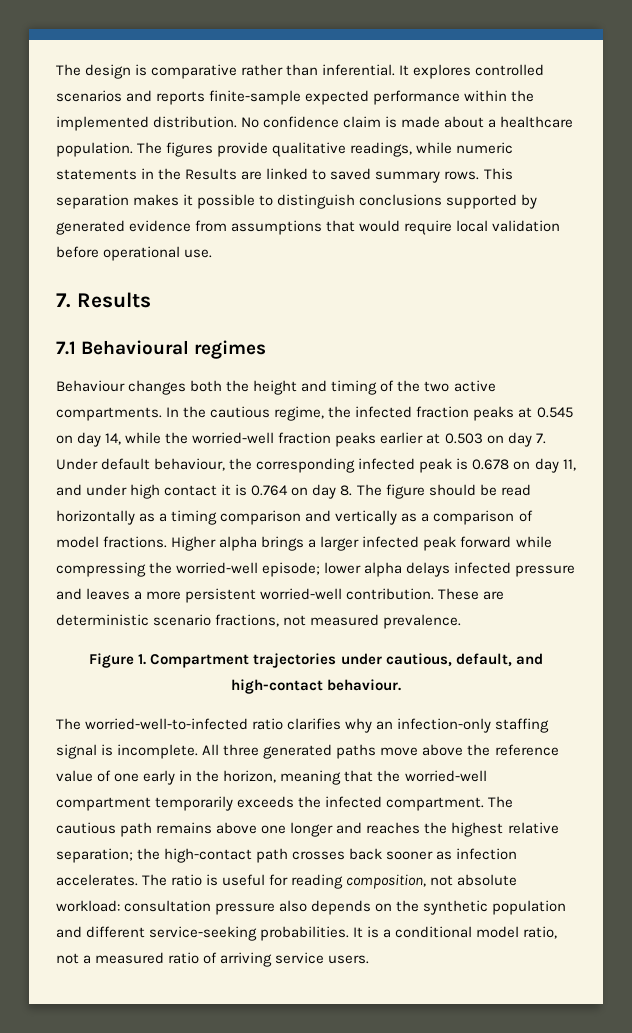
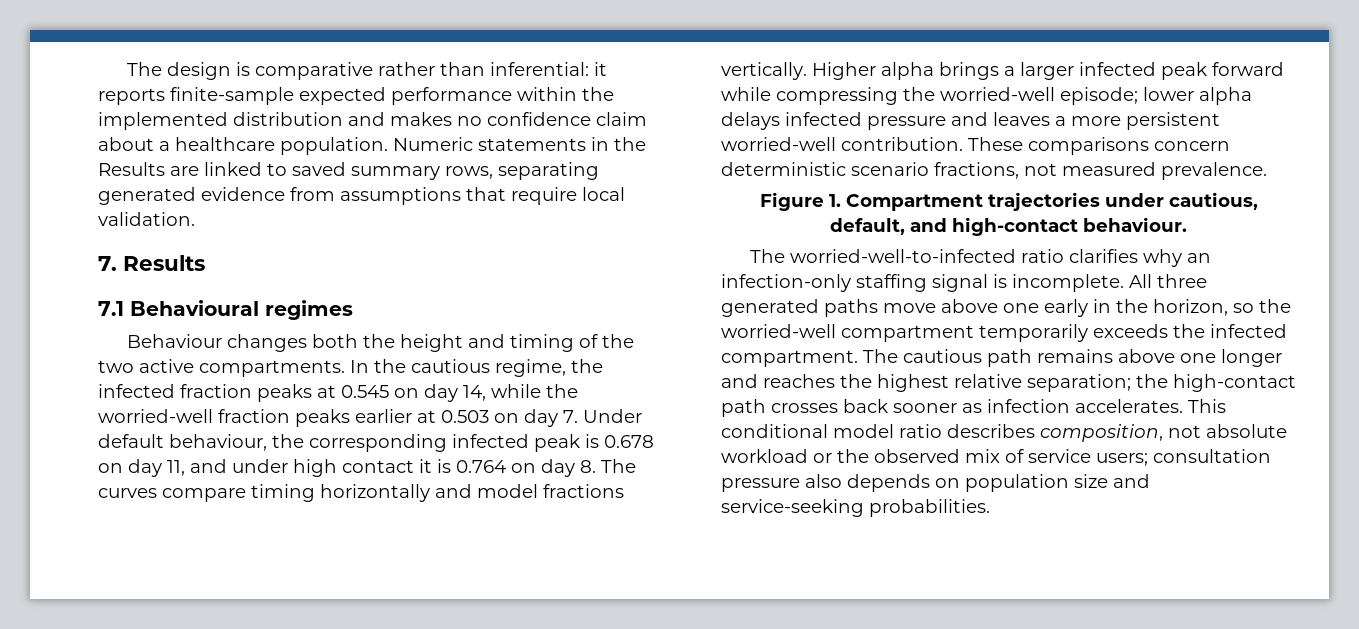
- The design is comparative rather than inferential. It explores controlled scenarios and reports finite-sample expected performance within the implemented distribution. No confidence claim is made about a healthcare population. The figures provide qualitative readings, while numeric statements in the Results are linked to saved summary rows. This separation makes it possible to distinguish conclusions supported by generated evidence from assumptions that would require local validation before operational use.
+ The design is comparative rather than inferential: it reports finite-sample expected performance within the implemented distribution and makes no confidence claim about a healthcare population. Numeric statements in the Results are linked to saved summary rows, separating generated evidence from assumptions that require local validation.
- In the cautious regime, the infected fraction peaks at 0.545 on day 14, while the worried-well fraction peaks earlier at 0.503 on day 7. Under default behaviour, the corresponding infected peak is 0.678 on day 11, and under high contact it is 0.764 on day 8. The figure should be read horizontally as a timing comparison and vertically as a comparison of model fractions.
+ In the cautious regime, the infected fraction peaks at 0.545 on day 14, while the worried-well fraction peaks earlier at 0.503 on day 7. Under default behaviour, the corresponding infected peak is 0.678 on day 11, and under high contact it is 0.764 on day 8. The curves compare timing horizontally and model fractions vertically.
- These are deterministic scenario fractions, not measured prevalence.
+ These comparisons concern deterministic scenario fractions, not measured prevalence.
- All three generated paths move above the reference value of one early in the horizon, meaning that the worried-well compartment temporarily exceeds the infected compartment.
+ All three generated paths move above one early in the horizon, so the worried-well compartment temporarily exceeds the infected compartment.
- The ratio is useful for reading composition, not absolute workload: consultation pressure also depends on the synthetic population and different service-seeking probabilities. It is a conditional model ratio, not a measured ratio of arriving service users.
+ This conditional model ratio describes composition, not absolute workload or the observed mix of service users; consultation pressure also depends on population size and service-seeking probabilities.

